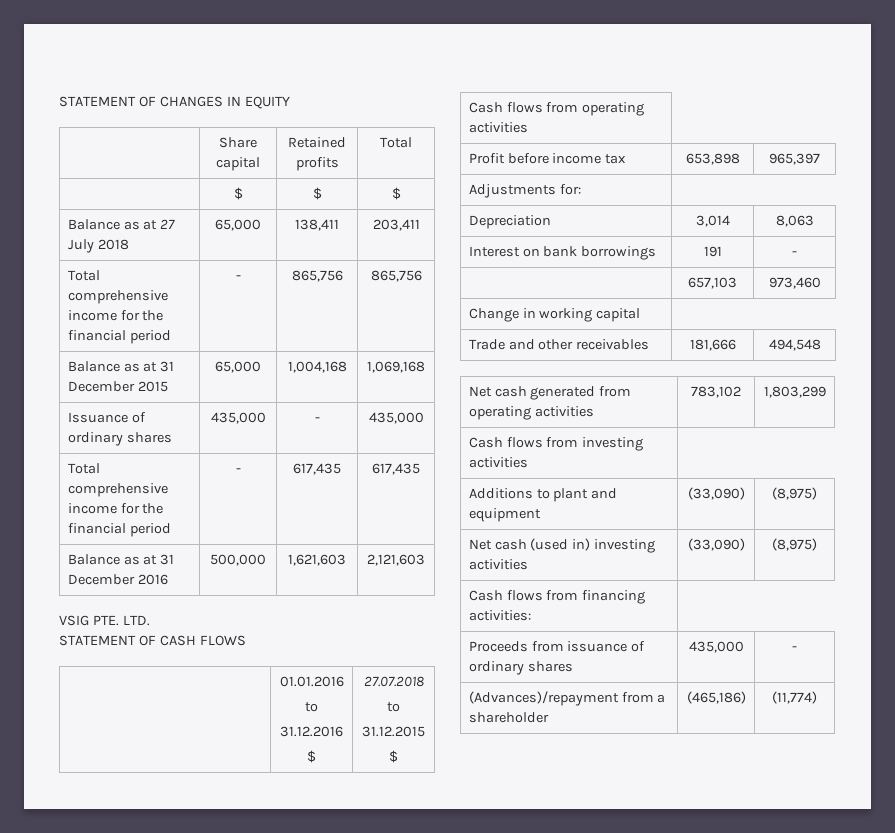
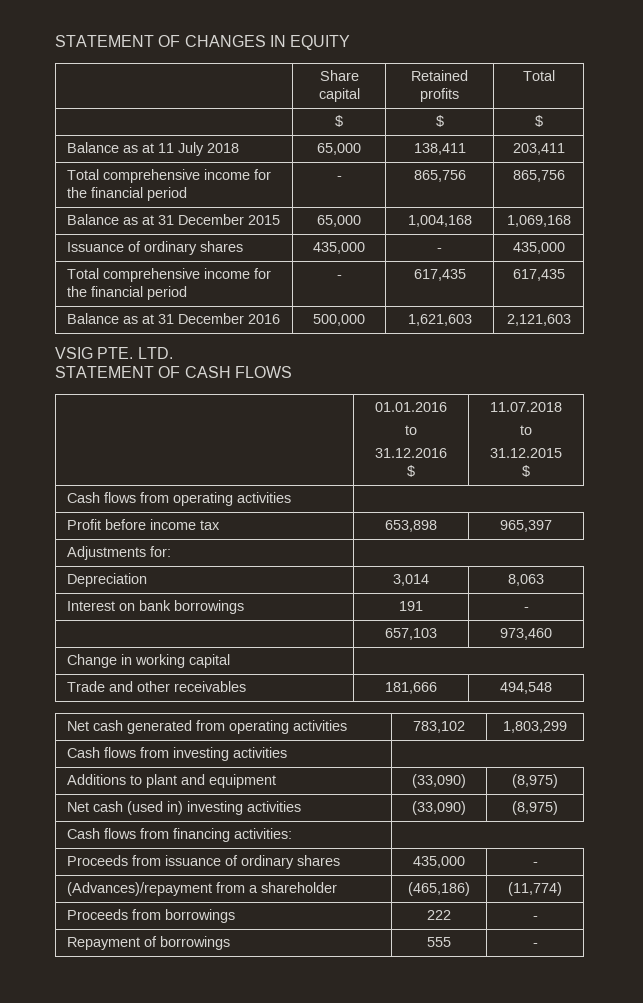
- Balance as at 27 July 2018 | 65,000 | 138,411 | 203,411
+ Balance as at 11 July 2018 | 65,000 | 138,411 | 203,411
  | 01.01.2016
  to
  31.12.2016
- $ | 27.07.2018
+ $ | 11.07.2018
+ Proceeds from borrowings | 222 | -
+ Repayment of borrowings | 555 | -

